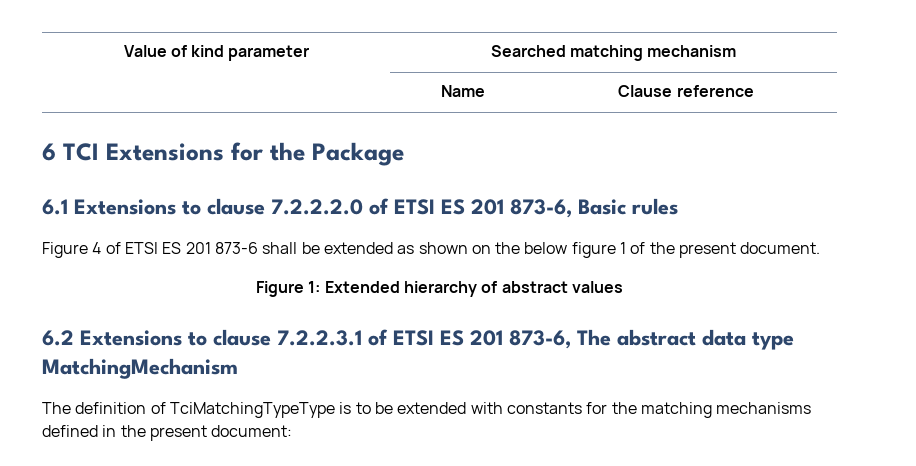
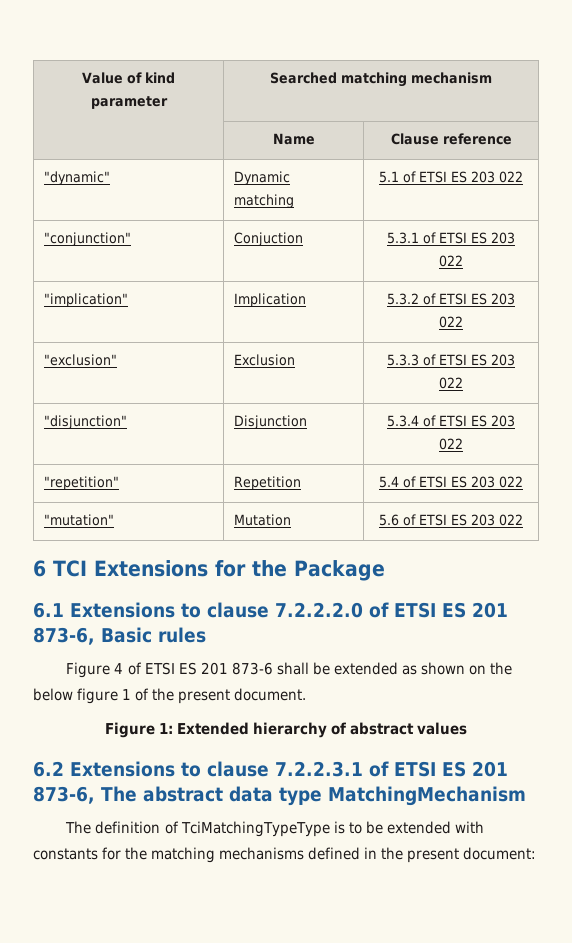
+ "dynamic" | Dynamic matching | 5.1 of ETSI ES 203 022
+ "conjunction" | Conjuction | 5.3.1 of ETSI ES 203 022
+ "implication" | Implication | 5.3.2 of ETSI ES 203 022
+ "exclusion" | Exclusion | 5.3.3 of ETSI ES 203 022
+ "disjunction" | Disjunction | 5.3.4 of ETSI ES 203 022
+ "repetition" | Repetition | 5.4 of ETSI ES 203 022
+ "mutation" | Mutation | 5.6 of ETSI ES 203 022

